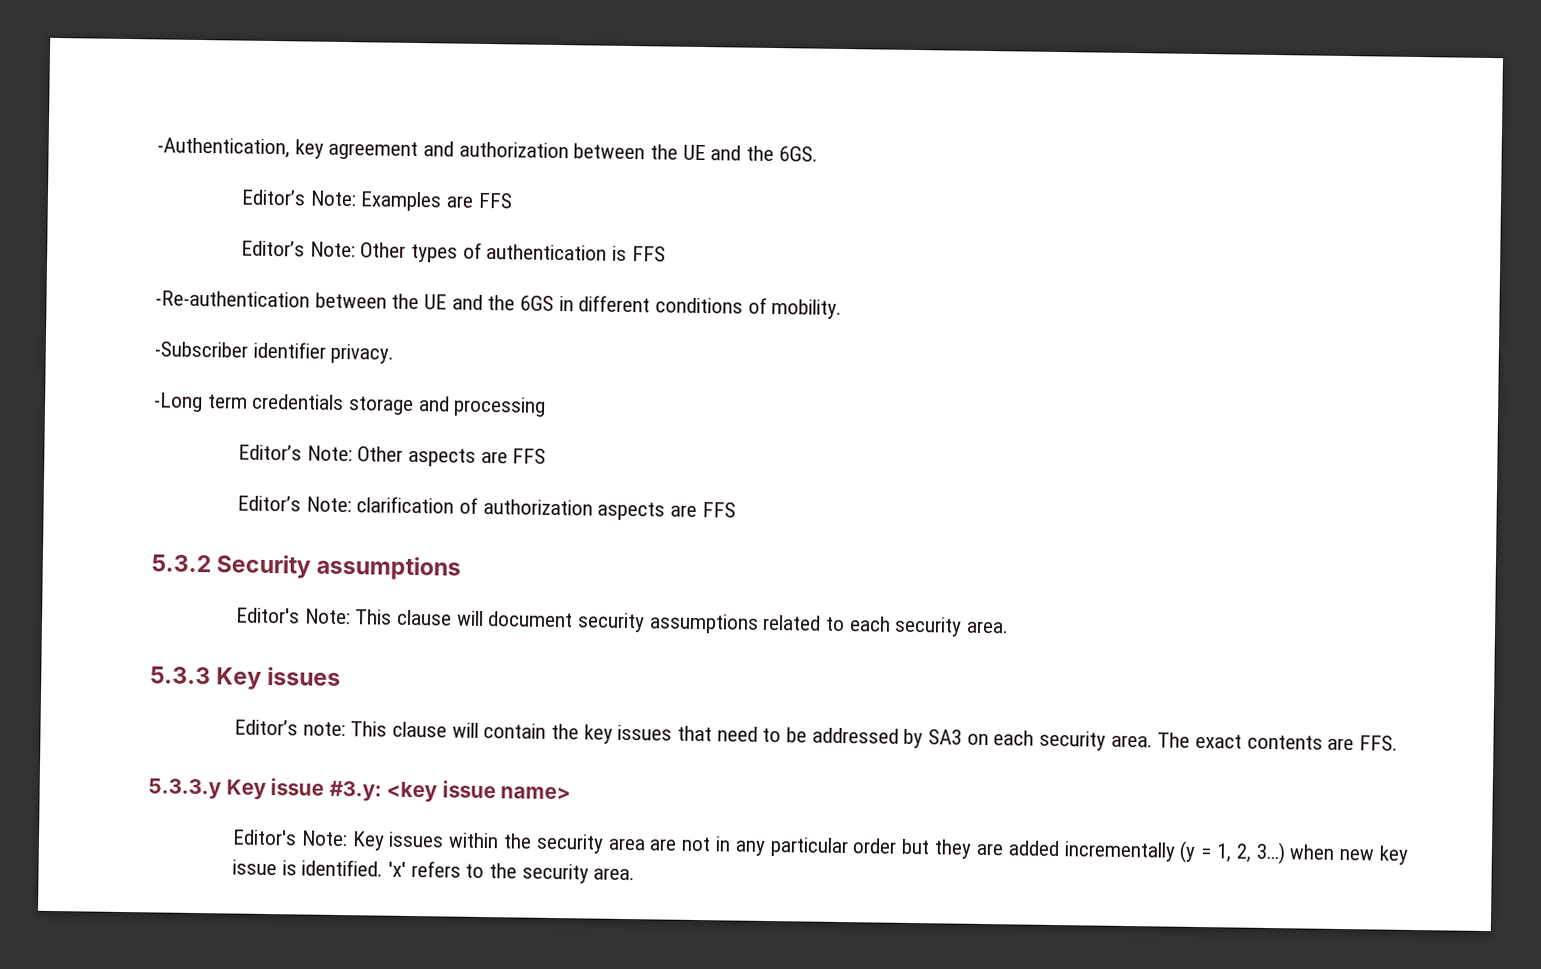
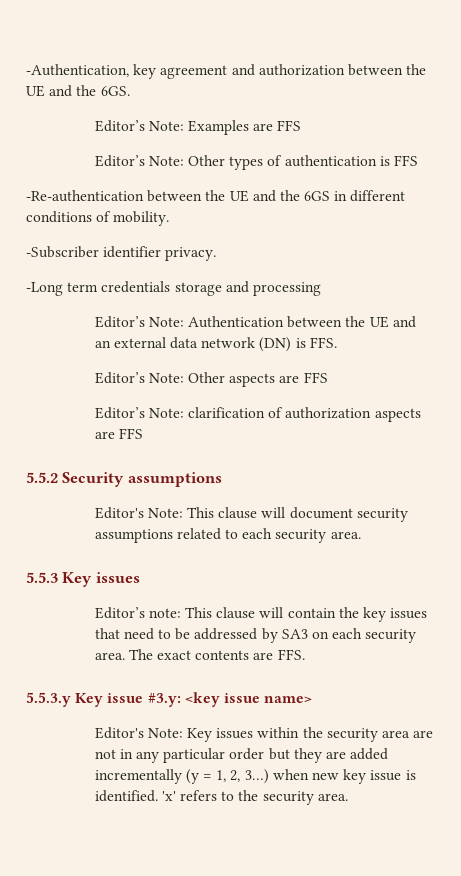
+ Editor’s Note: Authentication between the UE and an external data network (DN) is FFS.
- 5.3.2 Security assumptions
+ 5.5.2 Security assumptions
- 5.3.3 Key issues
+ 5.5.3 Key issues
- 5.3.3.y Key issue #3.y: <key issue name>
+ 5.5.3.y Key issue #3.y: <key issue name>

